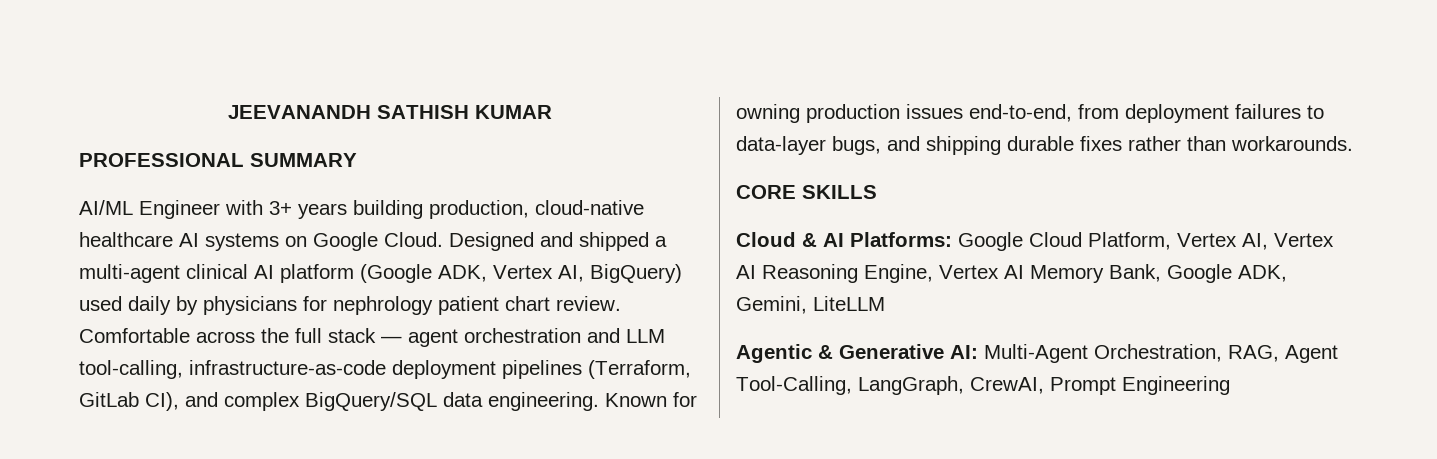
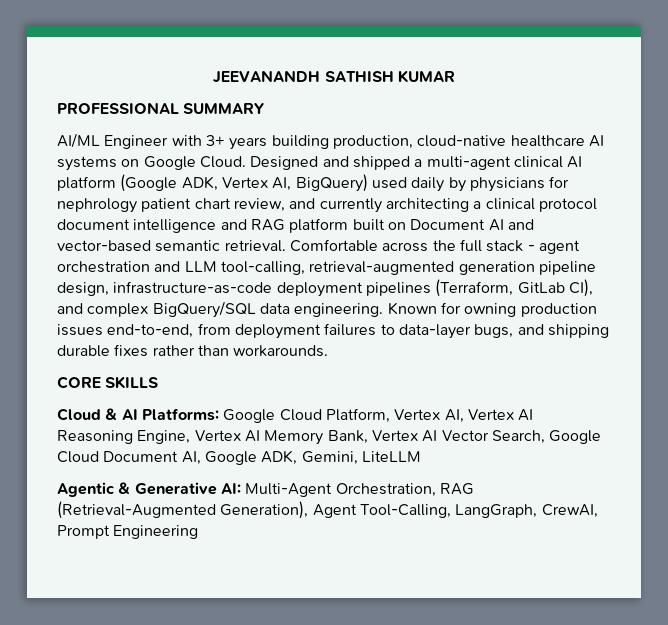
- Designed and shipped a multi-agent clinical AI platform (Google ADK, Vertex AI, BigQuery) used daily by physicians for nephrology patient chart review.
+ Designed and shipped a multi-agent clinical AI platform (Google ADK, Vertex AI, BigQuery) used daily by physicians for nephrology patient chart review, and currently architecting a clinical protocol document intelligence and RAG platform built on Document AI and vector-based semantic retrieval.
- Comfortable across the full stack — agent orchestration and LLM tool-calling, infrastructure-as-code deployment pipelines (Terraform, GitLab CI), and complex BigQuery/SQL data engineering.
+ Comfortable across the full stack - agent orchestration and LLM tool-calling, retrieval-augmented generation pipeline design, infrastructure-as-code deployment pipelines (Terraform, GitLab CI), and complex BigQuery/SQL data engineering.
- Cloud & AI Platforms: Google Cloud Platform, Vertex AI, Vertex AI Reasoning Engine, Vertex AI Memory Bank, Google ADK, Gemini, LiteLLM
+ Cloud & AI Platforms: Google Cloud Platform, Vertex AI, Vertex AI Reasoning Engine, Vertex AI Memory Bank, Vertex AI Vector Search, Google Cloud Document AI, Google ADK, Gemini, LiteLLM
- Agentic & Generative AI: Multi-Agent Orchestration, RAG, Agent Tool-Calling, LangGraph, CrewAI, Prompt Engineering
+ Agentic & Generative AI: Multi-Agent Orchestration, RAG (Retrieval-Augmented Generation), Agent Tool-Calling, LangGraph, CrewAI, Prompt Engineering

